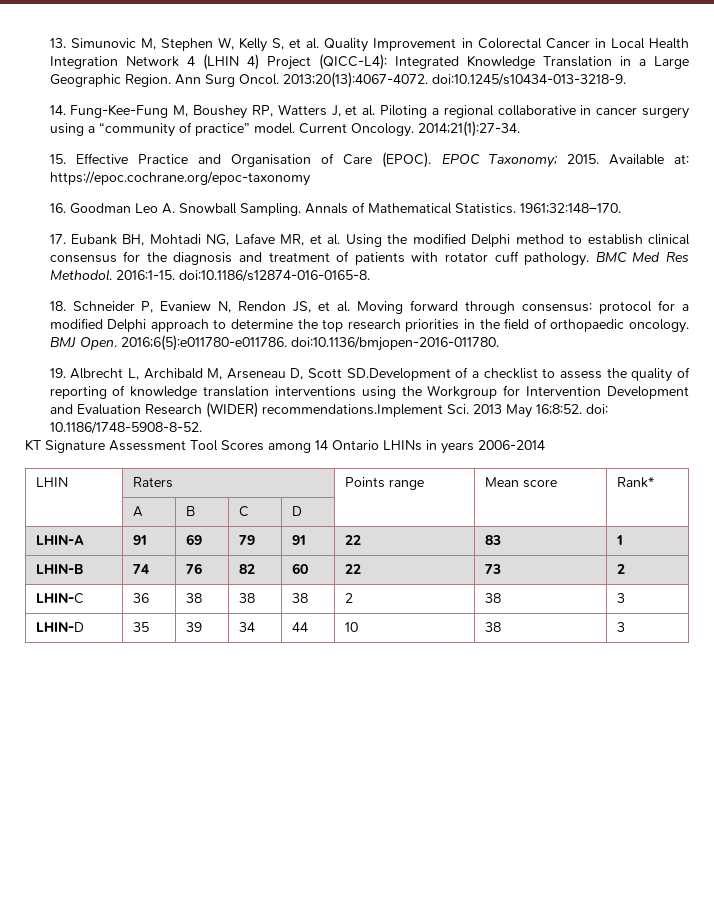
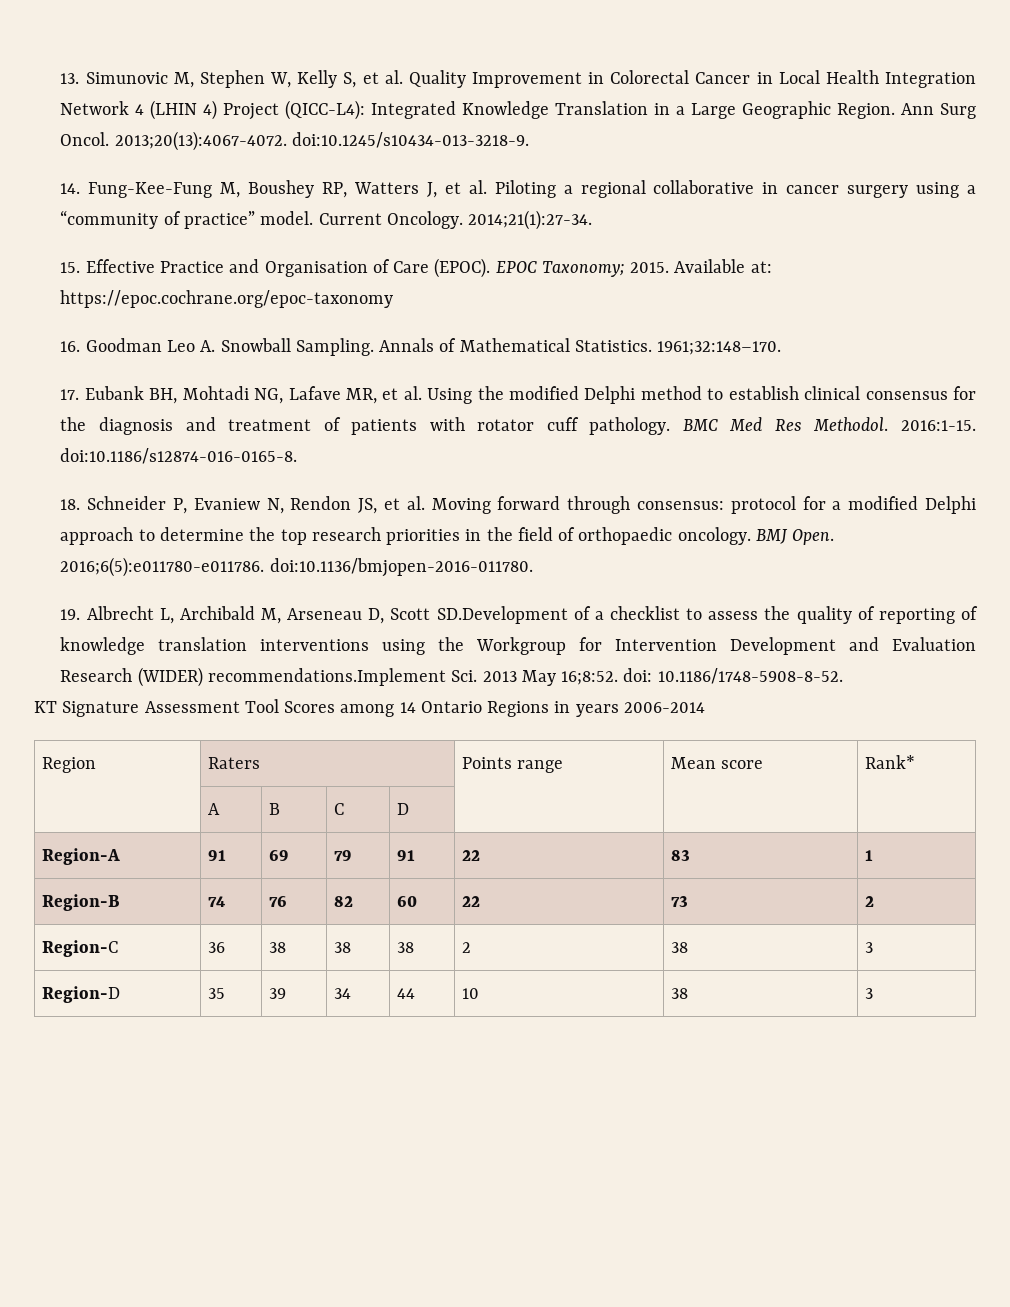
- KT Signature Assessment Tool Scores among 14 Ontario LHINs in years 2006-2014
+ KT Signature Assessment Tool Scores among 14 Ontario Regions in years 2006-2014
- LHIN | Raters | Points range | Mean score | Rank*
+ Region | Raters | Points range | Mean score | Rank*
- LHIN-A | 91 | 69 | 79 | 91 | 22 | 83 | 1
+ Region-A | 91 | 69 | 79 | 91 | 22 | 83 | 1
- LHIN-B | 74 | 76 | 82 | 60 | 22 | 73 | 2
+ Region-B | 74 | 76 | 82 | 60 | 22 | 73 | 2
- LHIN-C | 36 | 38 | 38 | 38 | 2 | 38 | 3
+ Region-C | 36 | 38 | 38 | 38 | 2 | 38 | 3
- LHIN-D | 35 | 39 | 34 | 44 | 10 | 38 | 3
+ Region-D | 35 | 39 | 34 | 44 | 10 | 38 | 3

